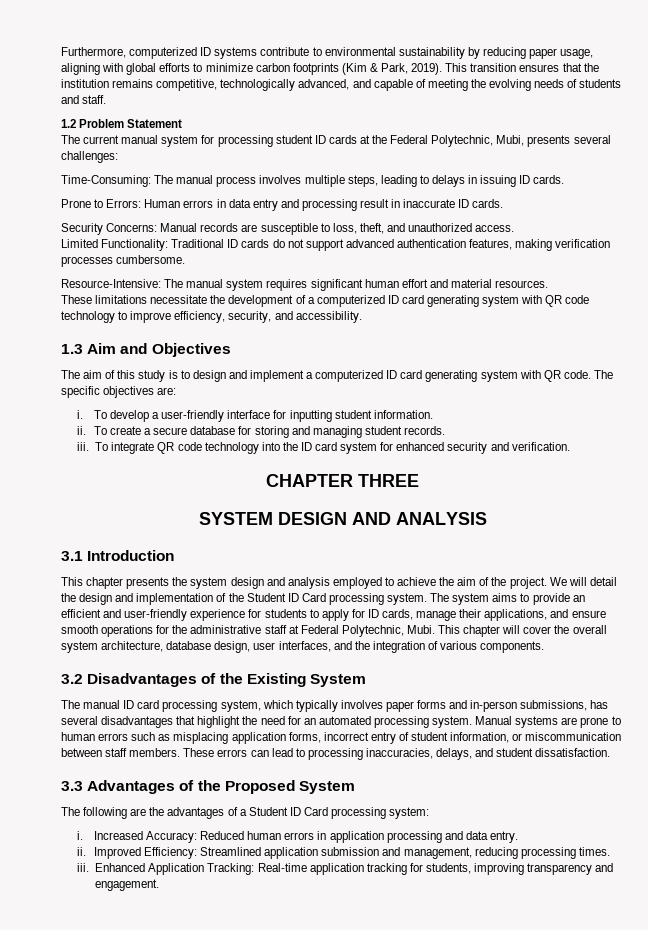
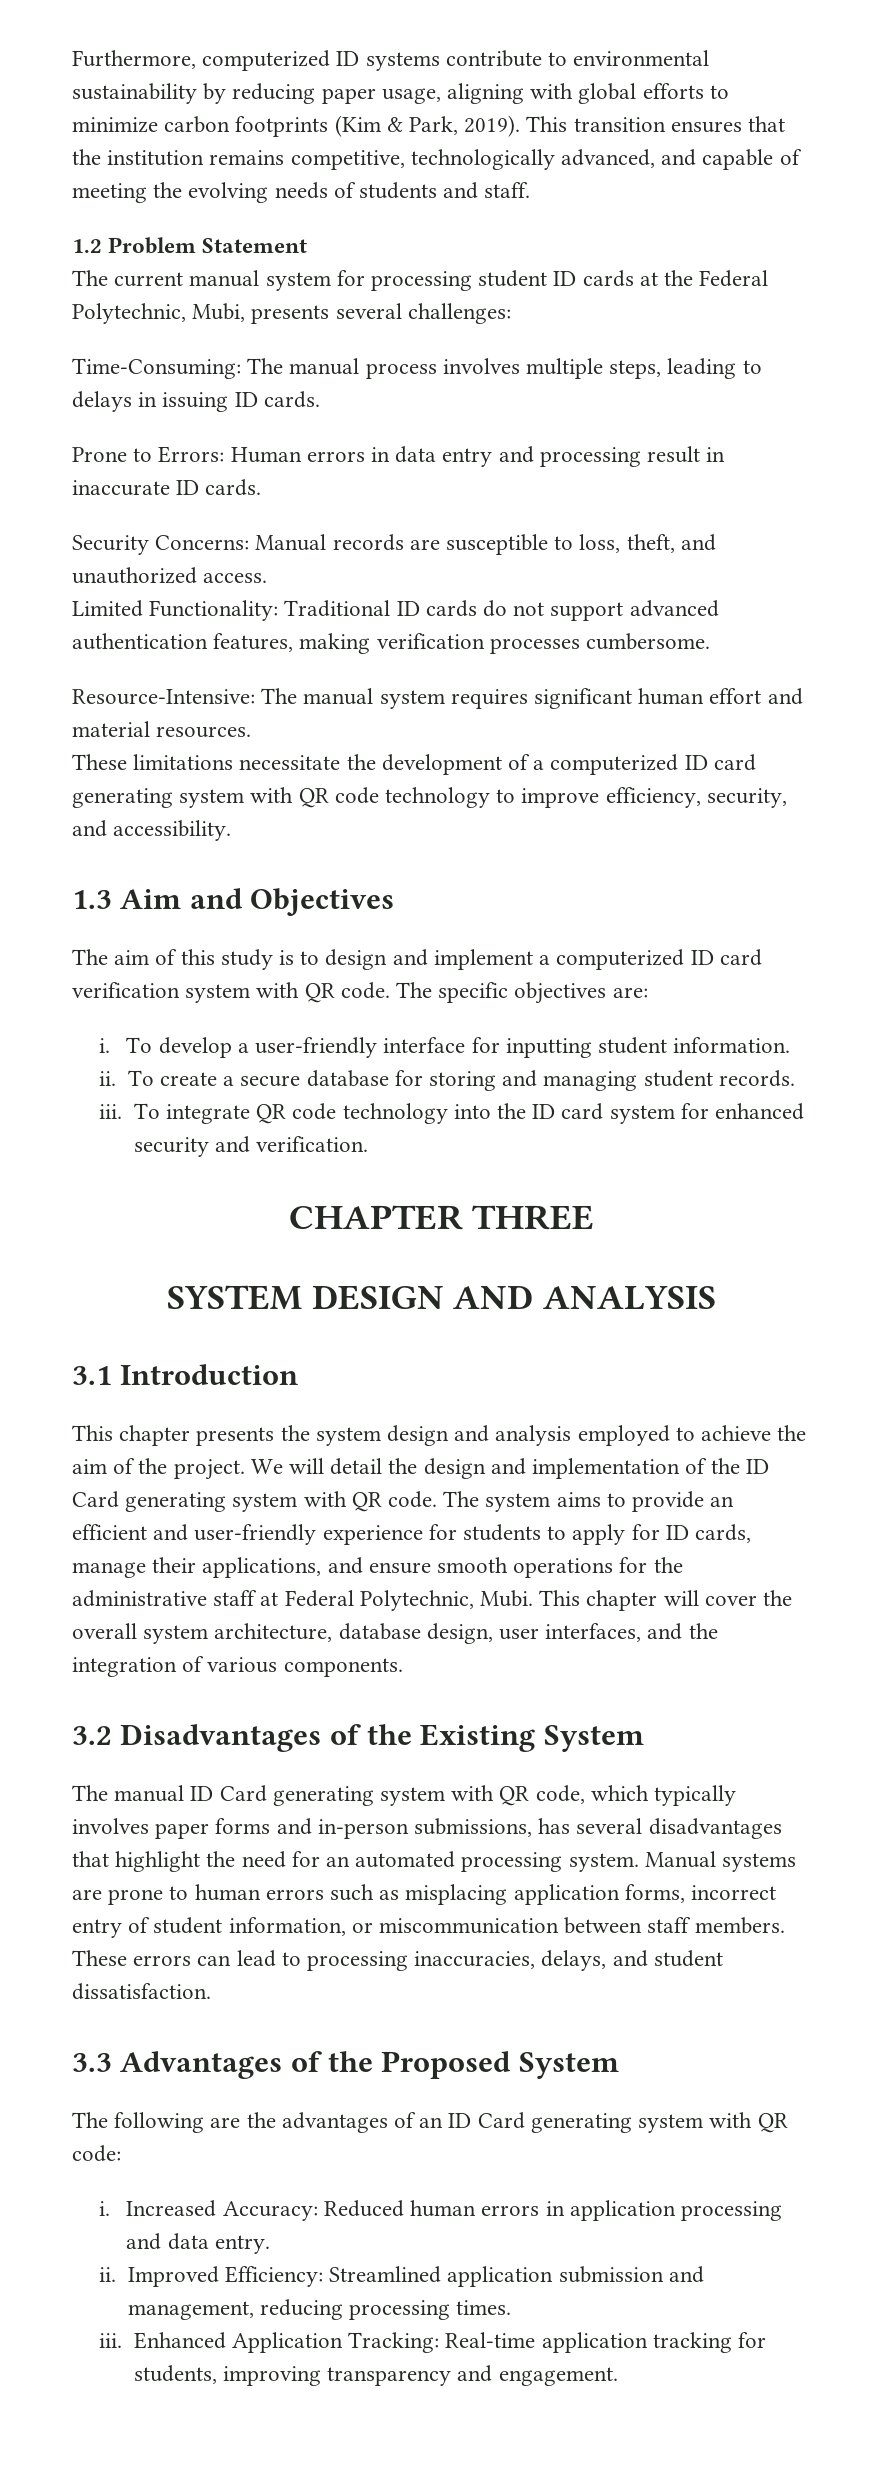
- The aim of this study is to design and implement a computerized ID card generating system with QR code.
+ The aim of this study is to design and implement a computerized ID card verification system with QR code.
- We will detail the design and implementation of the Student ID Card processing system.
+ We will detail the design and implementation of the ID Card generating system with QR code.
- The manual ID card processing system, which typically involves paper forms and in-person submissions, has several disadvantages that highlight the need for an automated processing system.
+ The manual ID Card generating system with QR code, which typically involves paper forms and in-person submissions, has several disadvantages that highlight the need for an automated processing system.
- The following are the advantages of a Student ID Card processing system:
+ The following are the advantages of an ID Card generating system with QR code:

